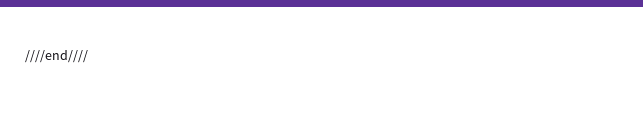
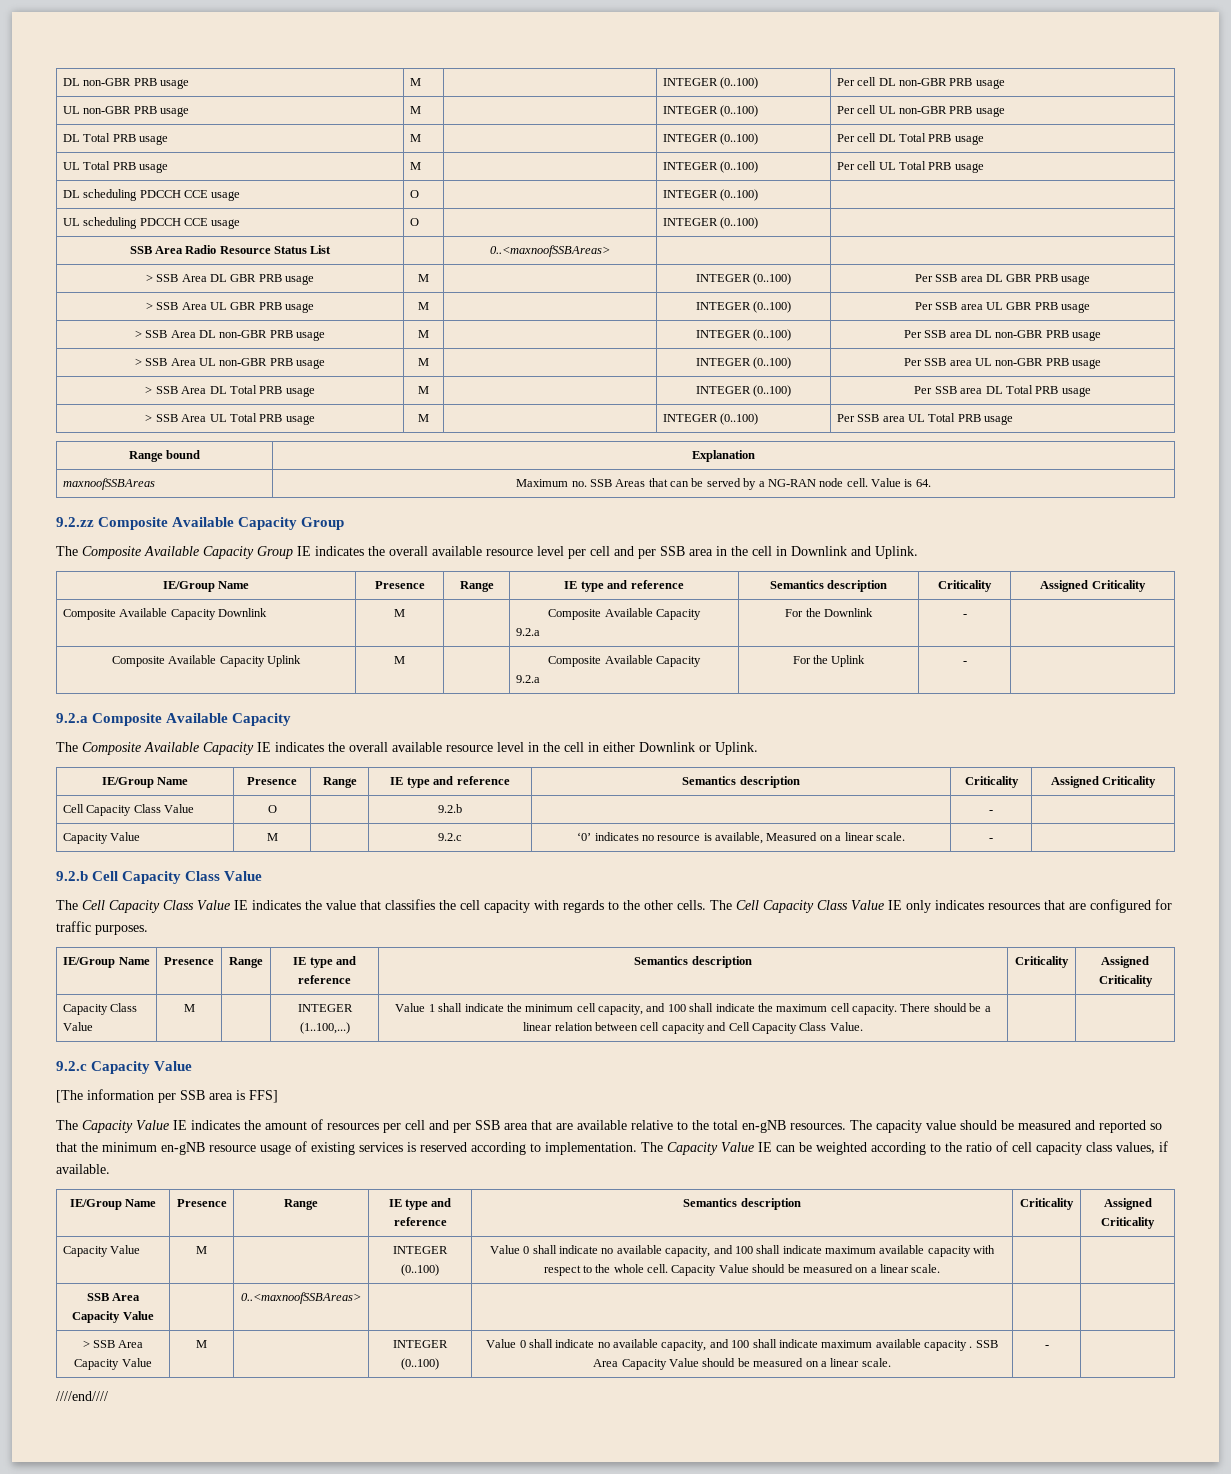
+ DL non-GBR PRB usage | M | | INTEGER (0..100) | Per cell DL non-GBR PRB usage
+ UL non-GBR PRB usage | M | | INTEGER (0..100) | Per cell UL non-GBR PRB usage
+ DL Total PRB usage | M | | INTEGER (0..100) | Per cell DL Total PRB usage
+ UL Total PRB usage | M | | INTEGER (0..100) | Per cell UL Total PRB usage
+ DL scheduling PDCCH CCE usage | O | | INTEGER (0..100) |
+ UL scheduling PDCCH CCE usage | O | | INTEGER (0..100) |
+ SSB Area Radio Resource Status List | | 0..<maxnoofSSBAreas> | |
+ > SSB Area DL GBR PRB usage | M | | INTEGER (0..100) | Per SSB area DL GBR PRB usage
+ > SSB Area UL GBR PRB usage | M | | INTEGER (0..100) | Per SSB area UL GBR PRB usage
+ > SSB Area DL non-GBR PRB usage | M | | INTEGER (0..100) | Per SSB area DL non-GBR PRB usage
+ > SSB Area UL non-GBR PRB usage | M | | INTEGER (0..100) | Per SSB area UL non-GBR PRB usage
+ > SSB Area DL Total PRB usage | M | | INTEGER (0..100) | Per SSB area DL Total PRB usage
+ > SSB Area UL Total PRB usage | M | | INTEGER (0..100) | Per SSB area UL Total PRB usage
+ Range bound | Explanation
+ maxnoofSSBAreas | Maximum no. SSB Areas that can be served by a NG-RAN node cell. Value is 64.
+ 9.2.zz Composite Available Capacity Group
+ The Composite Available Capacity Group IE indicates the overall available resource level per cell and per SSB area in the cell in Downlink and Uplink.
+ IE/Group Name | Presence | Range | IE type and reference | Semantics description | Criticality | Assigned Criticality
+ Composite Available Capacity Downlink | M | | Composite Available Capacity
+ 9.2.a | For the Downlink | - |
+ Composite Available Capacity Uplink | M | | Composite Available Capacity
+ 9.2.a | For the Uplink | - |
+ 9.2.a Composite Available Capacity
+ The Composite Available Capacity IE indicates the overall available resource level in the cell in either Downlink or Uplink.
+ IE/Group Name | Presence | Range | IE type and reference | Semantics description | Criticality | Assigned Criticality
+ Cell Capacity Class Value | O | | 9.2.b | | - |
+ Capacity Value | M | | 9.2.c | ‘0’ indicates no resource is available, Measured on a linear scale. | - |
+ 9.2.b Cell Capacity Class Value
+ The Cell Capacity Class Value IE indicates the value that classifies the cell capacity with regards to the other cells. The Cell Capacity Class Value IE only indicates resources that are configured for traffic purposes.
+ IE/Group Name | Presence | Range | IE type and reference | Semantics description | Criticality | Assigned Criticality
+ Capacity Class Value | M | | INTEGER (1..100,...) | Value 1 shall indicate the minimum cell capacity, and 100 shall indicate the maximum cell capacity. There should be a linear relation between cell capacity and Cell Capacity Class Value. | |
+ 9.2.c Capacity Value
+ [The information per SSB area is FFS]
+ The Capacity Value IE indicates the amount of resources per cell and per SSB area that are available relative to the total en-gNB resources. The capacity value should be measured and reported so that the minimum en-gNB resource usage of existing services is reserved according to implementation. The Capacity Value IE can be weighted according to the ratio of cell capacity class values, if available.
+ IE/Group Name | Presence | Range | IE type and reference | Semantics description | Criticality | Assigned Criticality
+ Capacity Value | M | | INTEGER (0..100) | Value 0 shall indicate no available capacity, and 100 shall indicate maximum available capacity with respect to the whole cell. Capacity Value should be measured on a linear scale. | |
+ SSB Area Capacity Value | | 0..<maxnoofSSBAreas> | | | |
+ > SSB Area Capacity Value | M | | INTEGER (0..100) | Value 0 shall indicate no available capacity, and 100 shall indicate maximum available capacity . SSB Area Capacity Value should be measured on a linear scale. | - |

